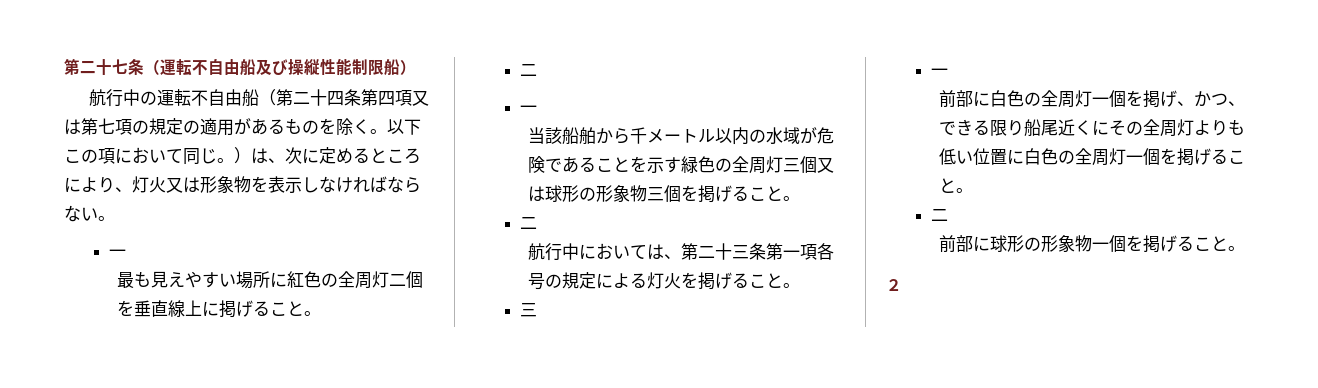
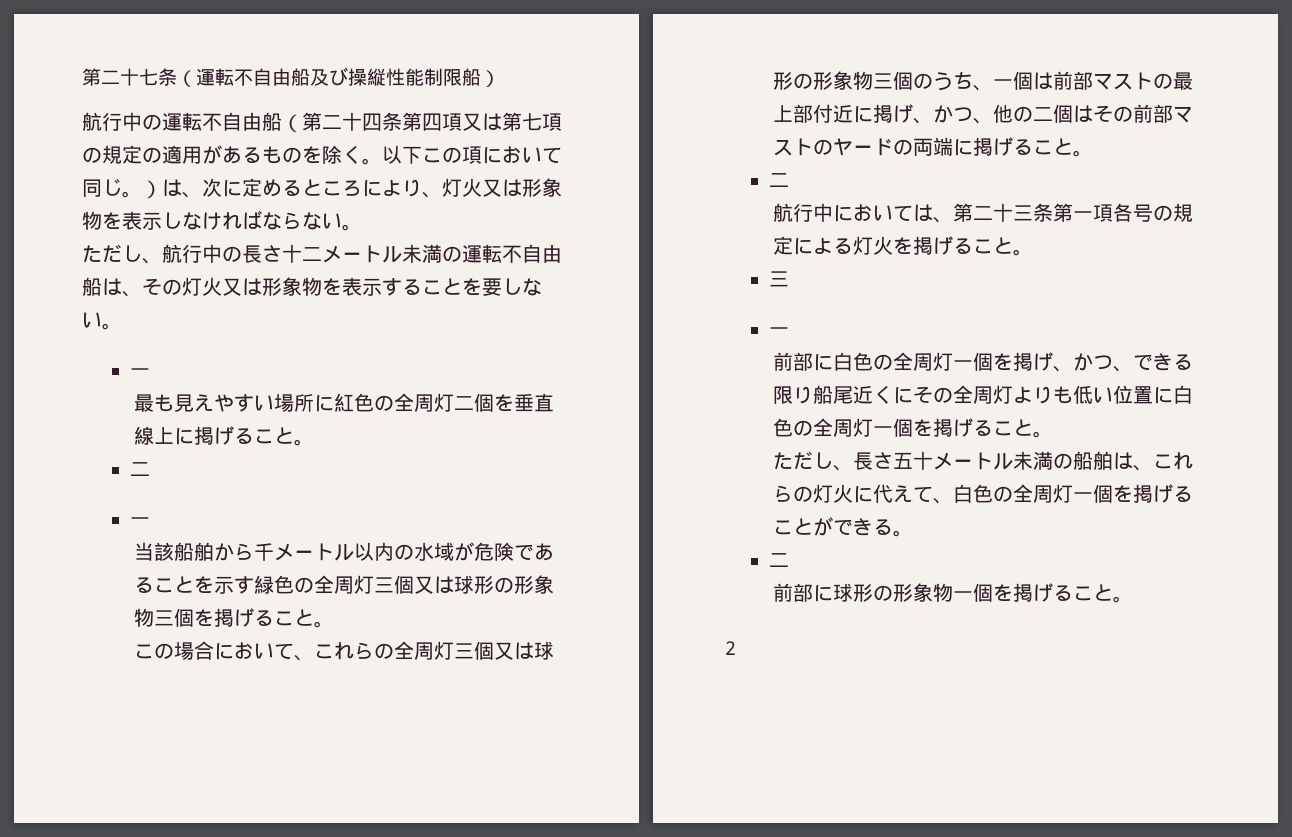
+ ただし、航行中の長さ十二メートル未満の運転不自由船は、その灯火又は形象物を表示することを要しない。
+ この場合において、これらの全周灯三個又は球形の形象物三個のうち、一個は前部マストの最上部付近に掲げ、かつ、他の二個はその前部マストのヤードの両端に掲げること。
+ ただし、長さ五十メートル未満の船舶は、これらの灯火に代えて、白色の全周灯一個を掲げることができる。

